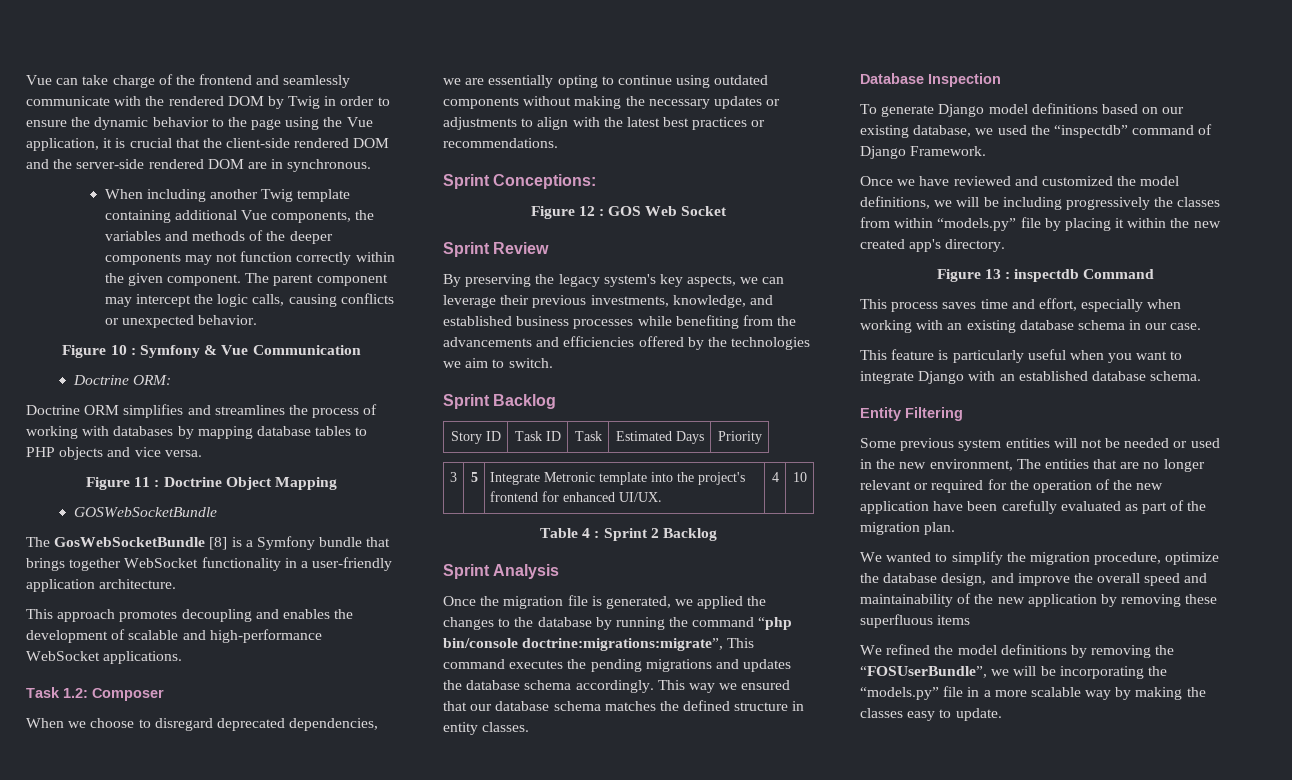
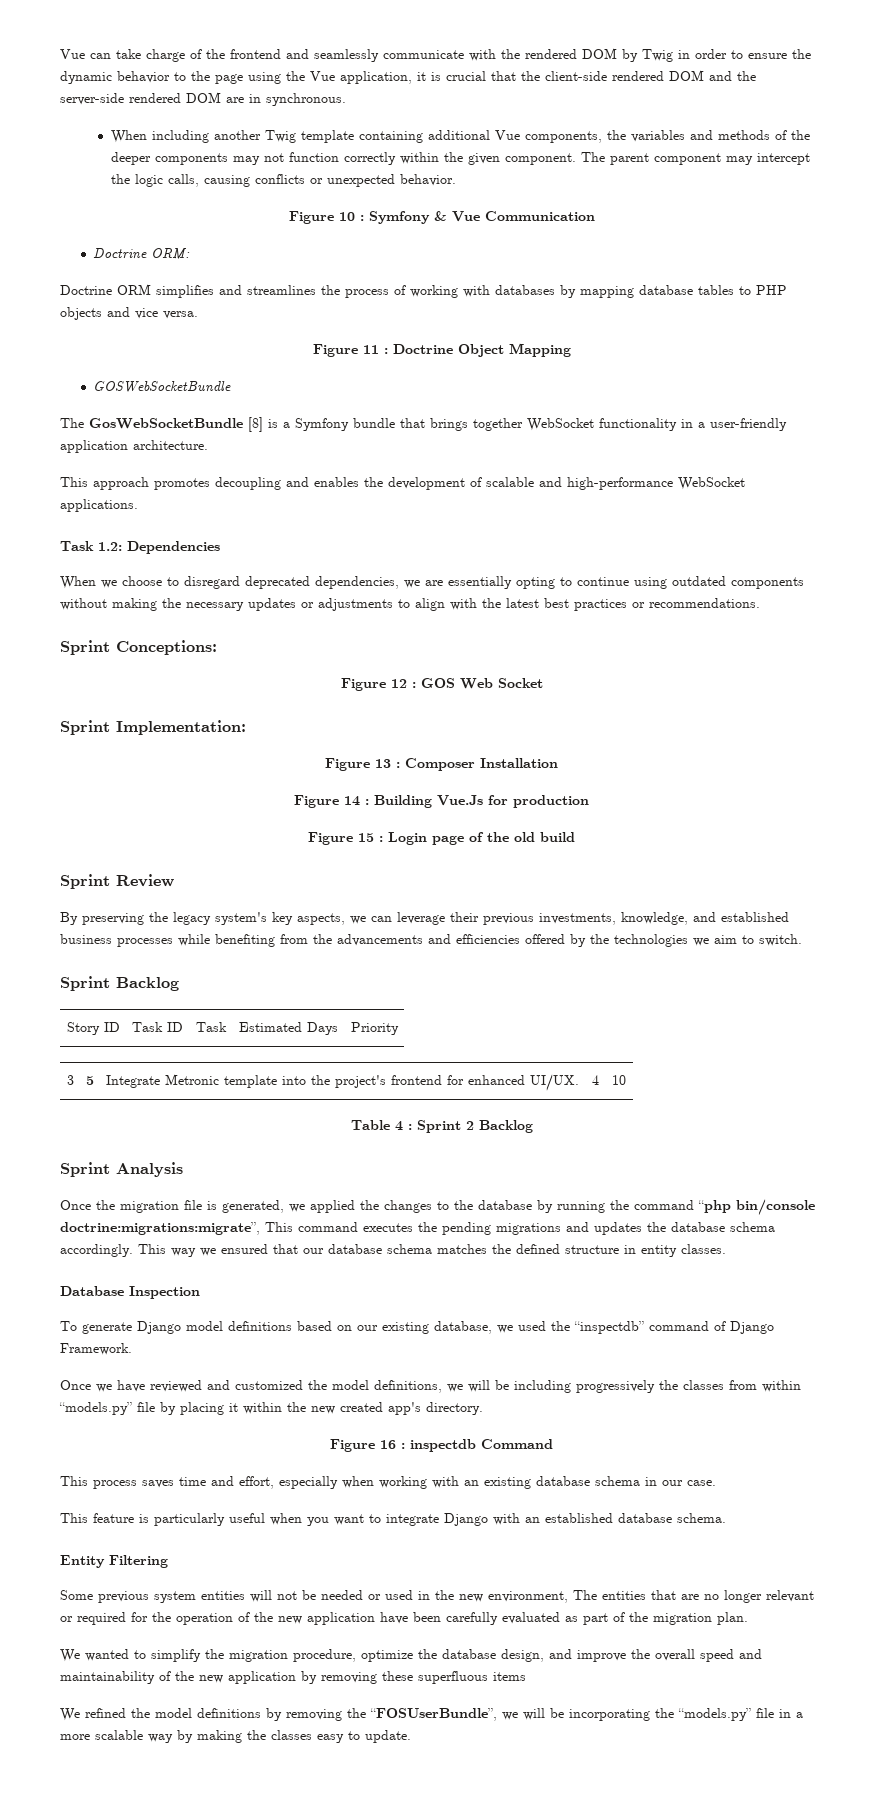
- Task 1.2: Composer
+ Task 1.2: Dependencies
+ Sprint Implementation:
+ Figure 13 : Composer Installation
+ Figure 14 : Building Vue.Js for production
+ Figure 15 : Login page of the old build
- Figure 13 : inspectdb Command
+ Figure 16 : inspectdb Command

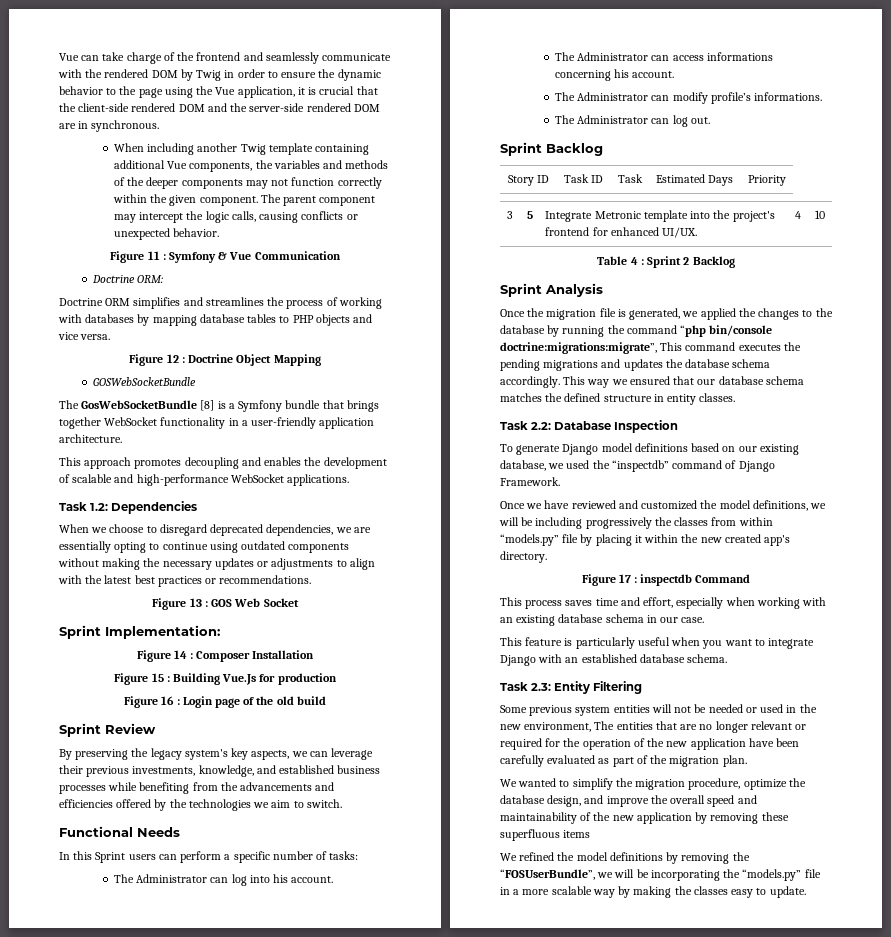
- Figure 10 : Symfony & Vue Communication
+ Figure 11 : Symfony & Vue Communication
- Figure 11 : Doctrine Object Mapping
+ Figure 12 : Doctrine Object Mapping
- Sprint Conceptions:
- Figure 12 : GOS Web Socket
+ Figure 13 : GOS Web Socket
- Figure 13 : Composer Installation
+ Figure 14 : Composer Installation
- Figure 14 : Building Vue.Js for production
+ Figure 15 : Building Vue.Js for production
- Figure 15 : Login page of the old build
+ Figure 16 : Login page of the old build
+ Functional Needs
+ In this Sprint users can perform a specific number of tasks:
+ The Administrator can log into his account.
+ The Administrator can access informations concerning his account.
+ The Administrator can modify profile’s informations.
+ The Administrator can log out.
- Database Inspection
+ Task 2.2: Database Inspection
- Figure 16 : inspectdb Command
+ Figure 17 : inspectdb Command
- Entity Filtering
+ Task 2.3: Entity Filtering

